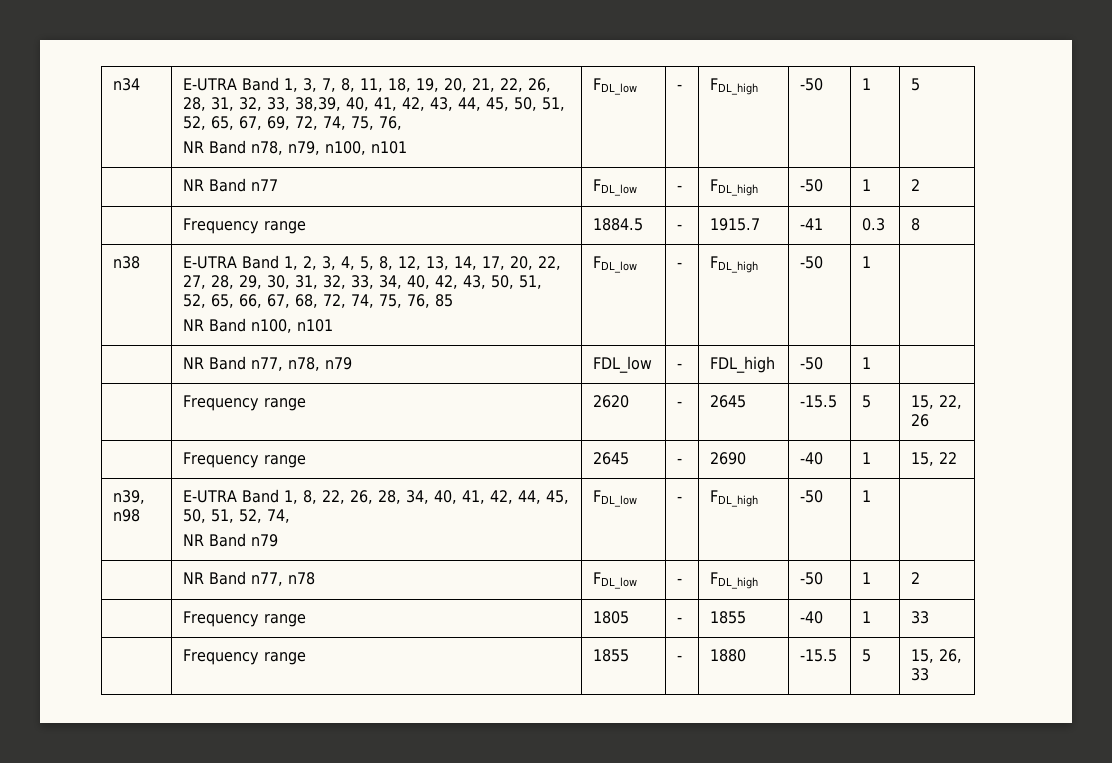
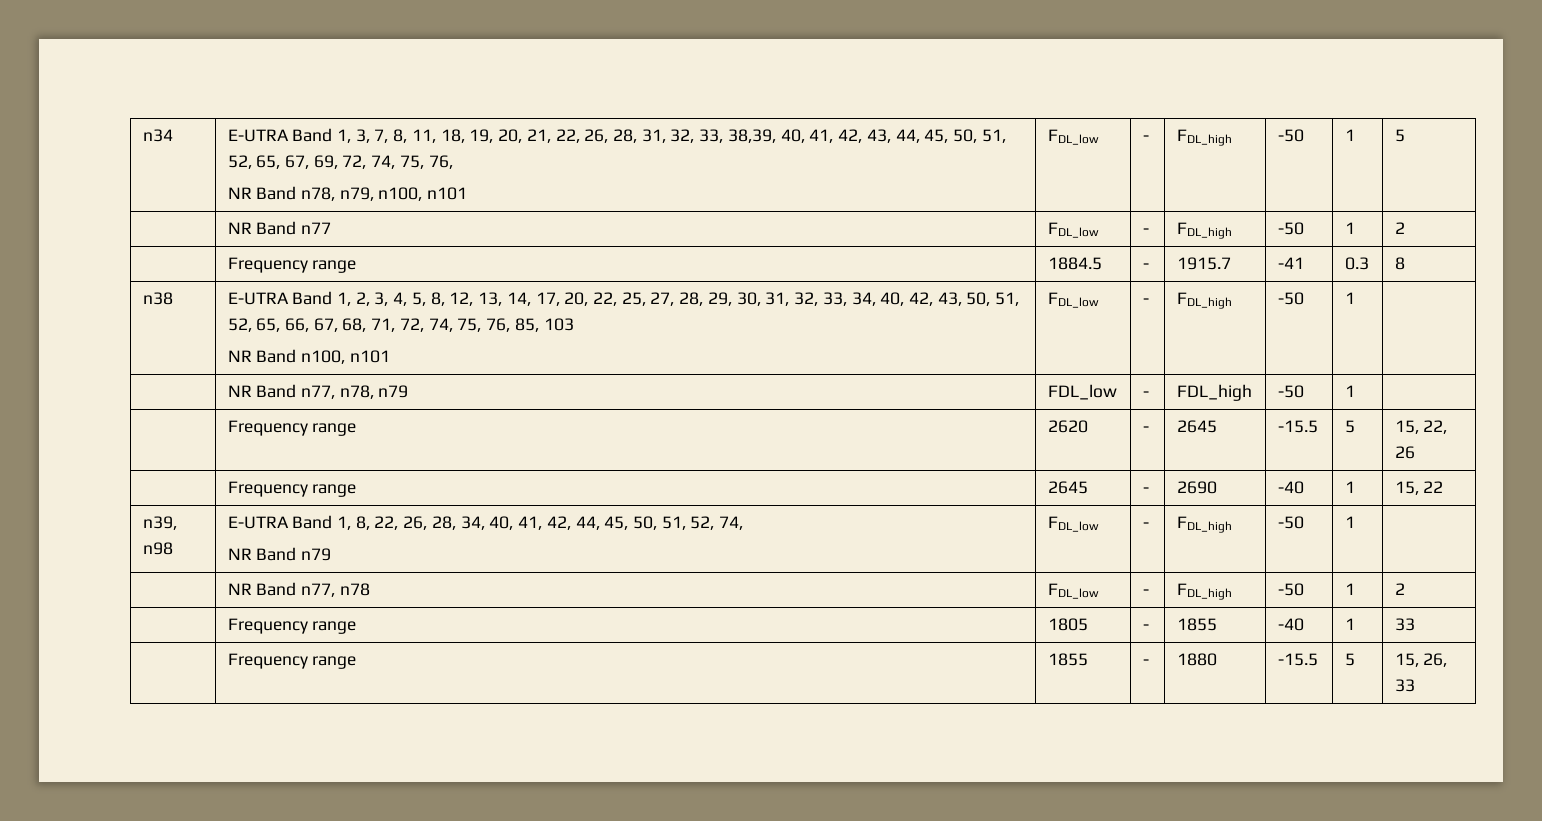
- E-UTRA Band 1, 2, 3, 4, 5, 8, 12, 13, 14, 17, 20, 22, 27, 28, 29, 30, 31, 32, 33, 34, 40, 42, 43, 50, 51, 52, 65, 66, 67, 68, 72, 74, 75, 76, 85
+ E-UTRA Band 1, 2, 3, 4, 5, 8, 12, 13, 14, 17, 20, 22, 25, 27, 28, 29, 30, 31, 32, 33, 34, 40, 42, 43, 50, 51, 52, 65, 66, 67, 68, 71, 72, 74, 75, 76, 85, 103

